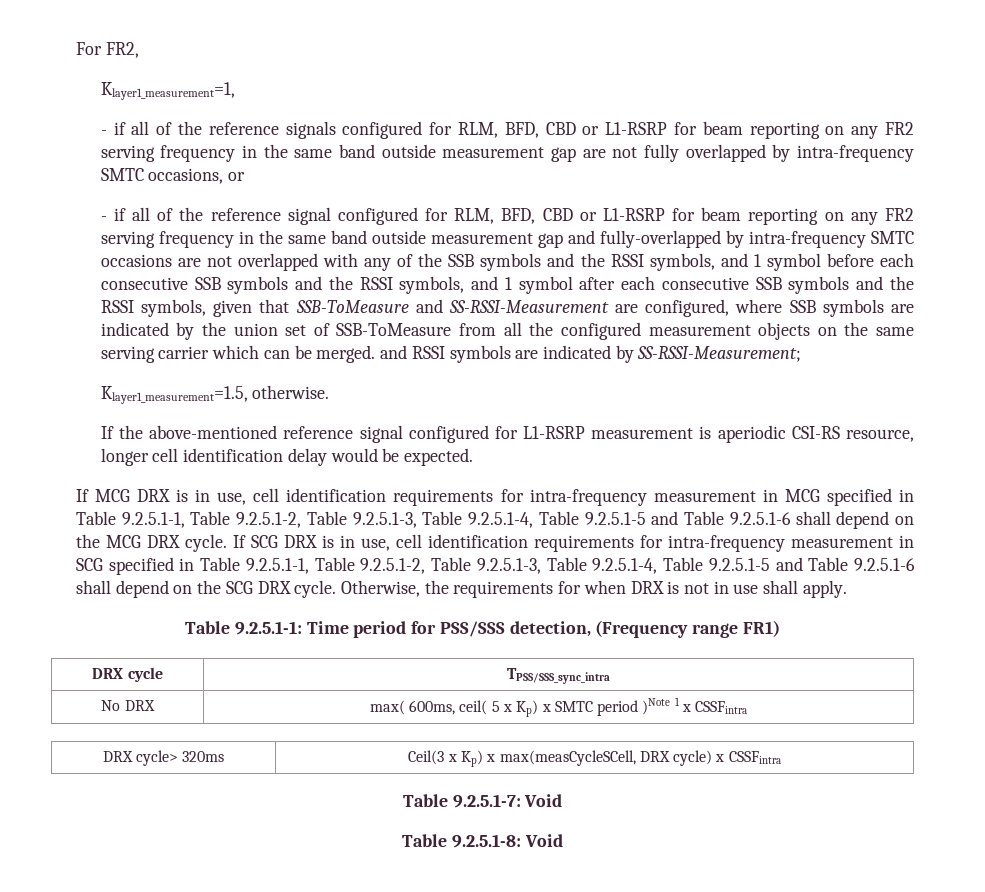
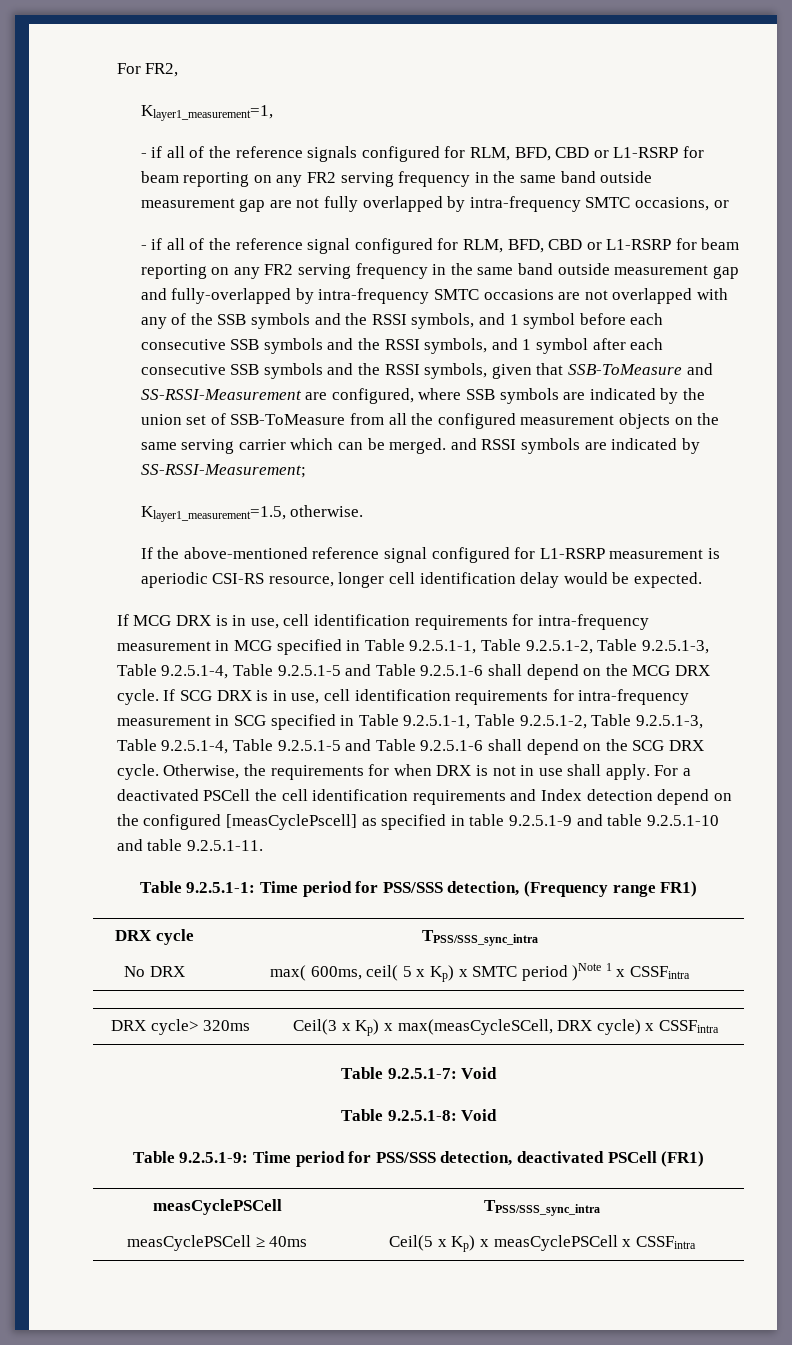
+ For a deactivated PSCell the cell identification requirements and Index detection depend on the configured [measCyclePscell] as specified in table 9.2.5.1-9 and table 9.2.5.1-10 and table 9.2.5.1-11.
+ Table 9.2.5.1-9: Time period for PSS/SSS detection, deactivated PSCell (FR1)
+ measCyclePSCell | TPSS/SSS_sync_intra
+ measCyclePSCell ≥ 40ms | Ceil(5 x Kp) x measCyclePSCell x CSSFintra

